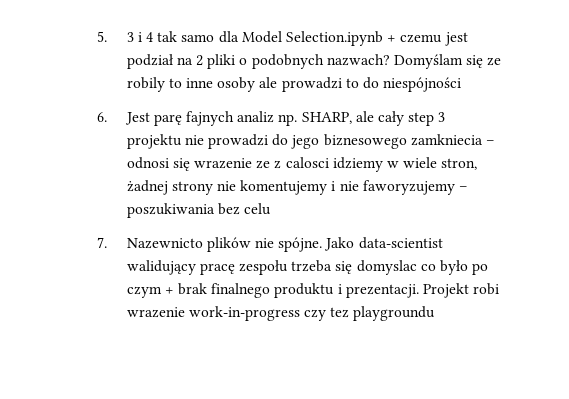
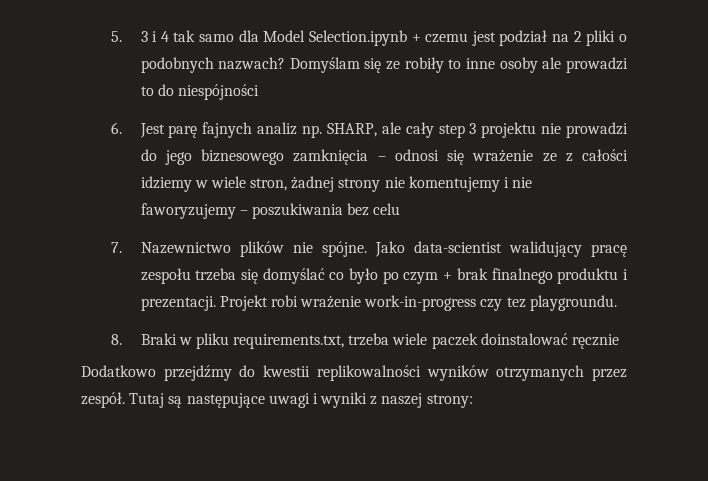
- Domyślam się ze robily to inne osoby ale prowadzi to do niespójności
+ Domyślam się ze robiły to inne osoby ale prowadzi to do niespójności
- 6. Jest parę fajnych analiz np. SHARP, ale cały step 3 projektu nie prowadzi do jego biznesowego zamkniecia – odnosi się wrazenie ze z calosci idziemy w wiele stron, żadnej strony nie komentujemy i nie faworyzujemy – poszukiwania bez celu
+ 6. Jest parę fajnych analiz np. SHARP, ale cały step 3 projektu nie prowadzi do jego biznesowego zamknięcia – odnosi się wrażenie ze z całości idziemy w wiele stron, żadnej strony nie komentujemy i nie faworyzujemy – poszukiwania bez celu
- 7. Nazewnicto plików nie spójne.
+ 7. Nazewnictwo plików nie spójne.
- Jako data-scientist walidujący pracę zespołu trzeba się domyslac co było po czym + brak finalnego produktu i prezentacji.
+ Jako data-scientist walidujący pracę zespołu trzeba się domyślać co było po czym + brak finalnego produktu i prezentacji.
- Projekt robi wrazenie work-in-progress czy tez playgroundu
+ Projekt robi wrażenie work-in-progress czy tez playgroundu.
+ 8. Braki w pliku requirements.txt, trzeba wiele paczek doinstalować ręcznie
+ Dodatkowo przejdźmy do kwestii replikowalności wyników otrzymanych przez zespół. Tutaj są następujące uwagi i wyniki z naszej strony:

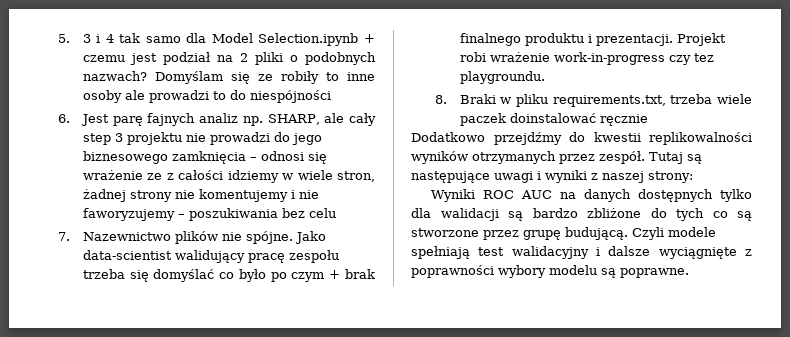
+ Wyniki ROC AUC na danych dostępnych tylko dla walidacji są bardzo zbliżone do tych co są stworzone przez grupę budującą. Czyli modele spełniają test walidacyjny i dalsze wyciągnięte z poprawności wybory modelu są poprawne.

